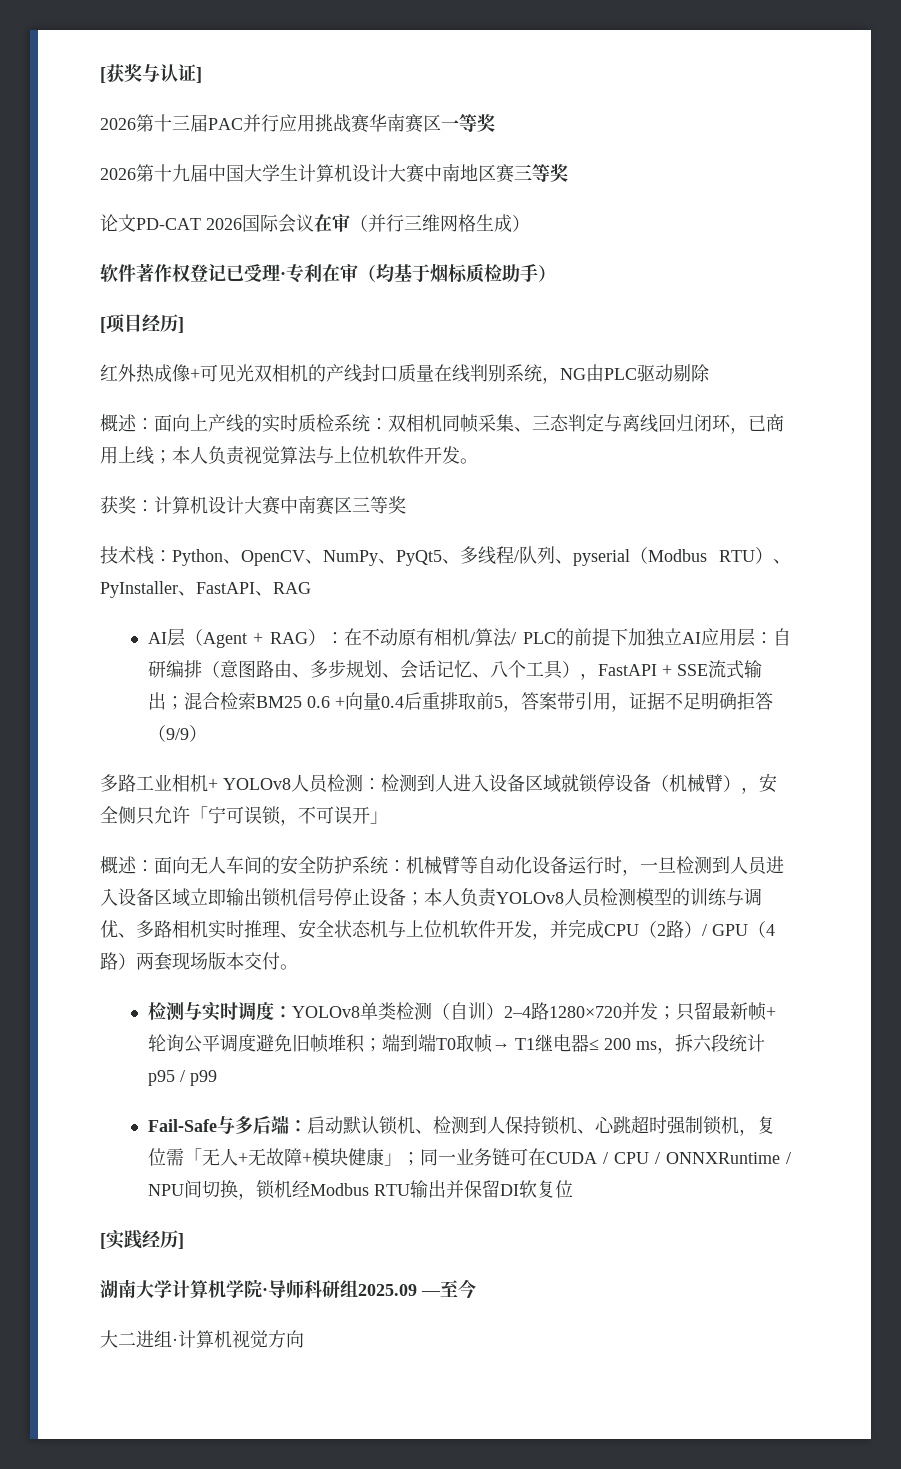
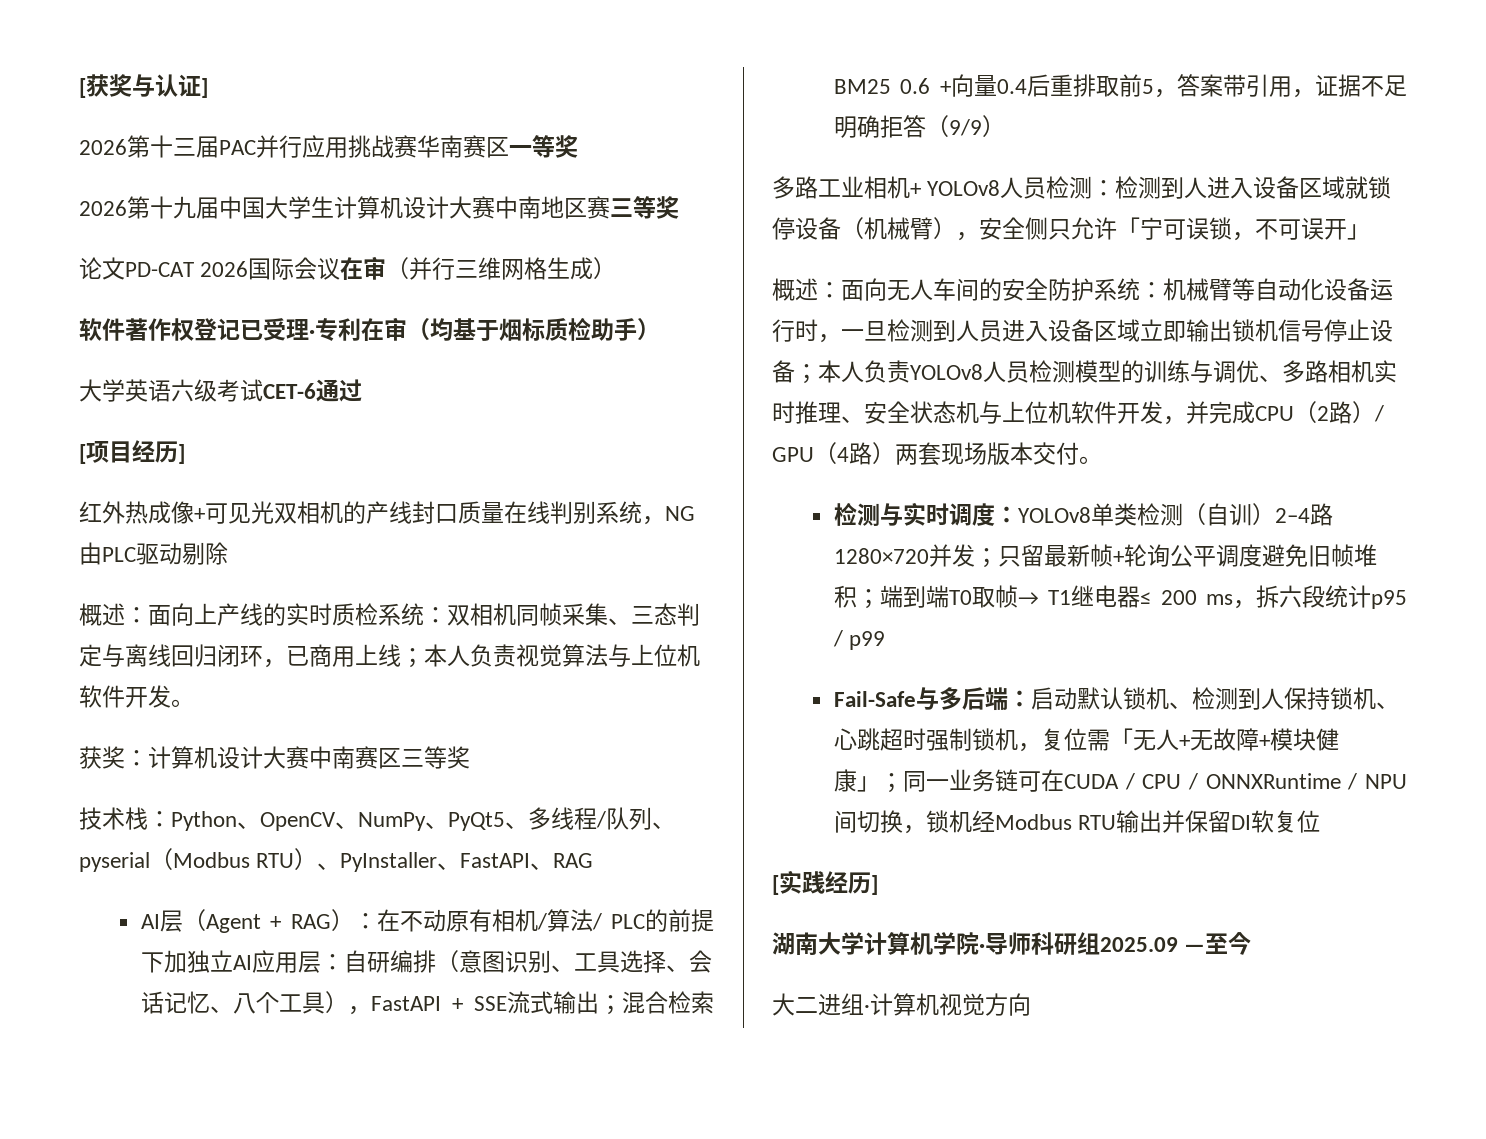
+ 大学英语六级考试CET-6通过
- AI层（Agent + RAG）：在不动原有相机/算法/ PLC的前提下加独立AI应用层：自研编排（意图路由、多步规划、会话记忆、八个工具），FastAPI + SSE流式输出；混合检索BM25 0.6 +向量0.4后重排取前5，答案带引用，证据不足明确拒答（9/9）
+ AI层（Agent + RAG）：在不动原有相机/算法/ PLC的前提下加独立AI应用层：自研编排（意图识别、工具选择、会话记忆、八个工具），FastAPI + SSE流式输出；混合检索BM25 0.6 +向量0.4后重排取前5，答案带引用，证据不足明确拒答（9/9）

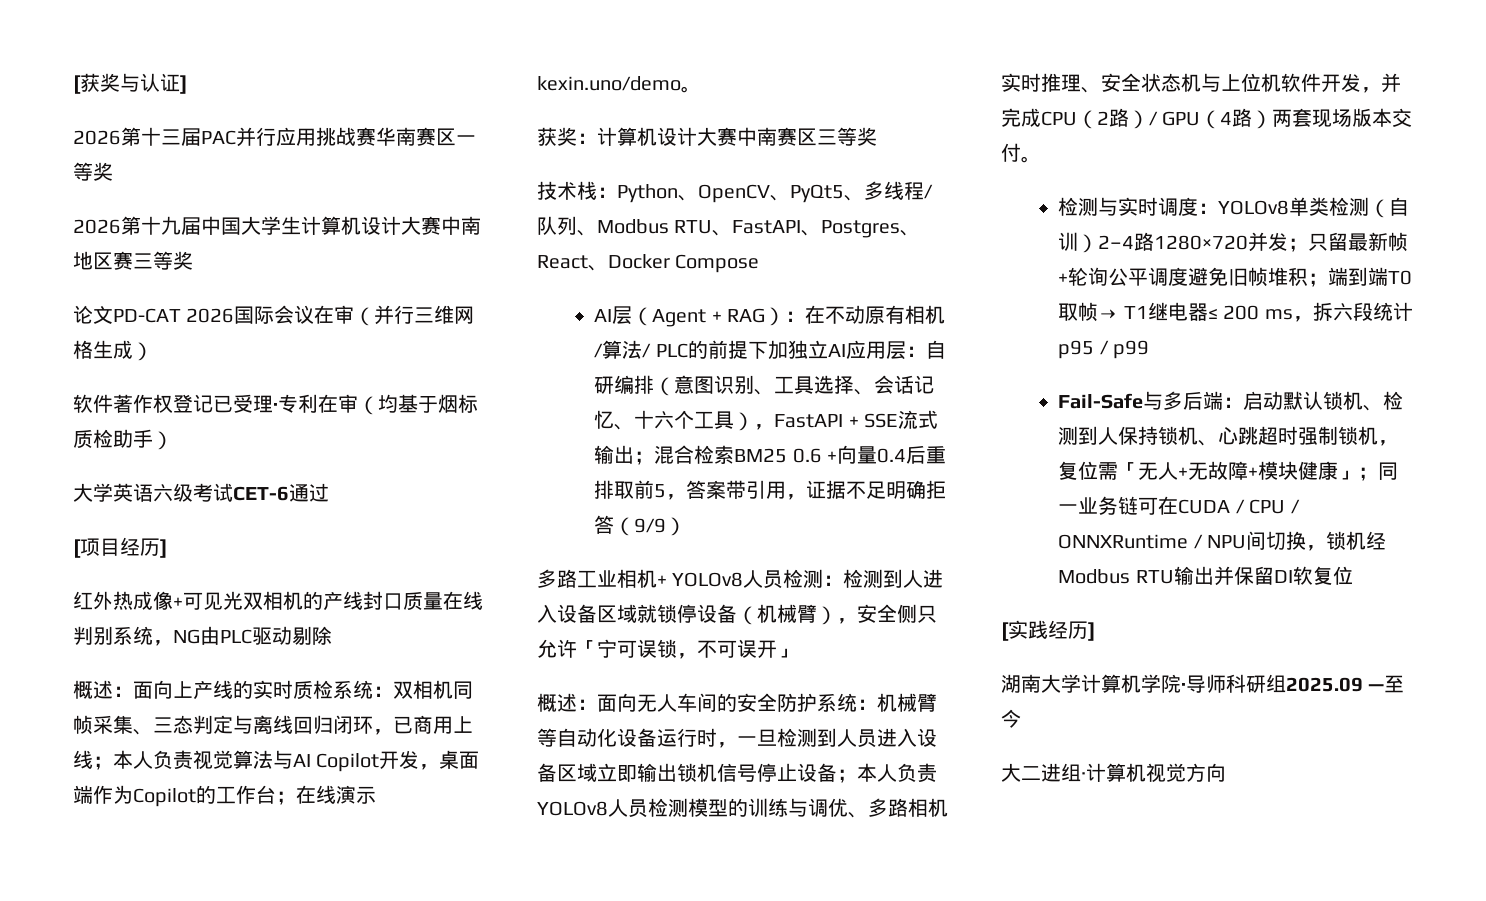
- 概述：面向上产线的实时质检系统：双相机同帧采集、三态判定与离线回归闭环，已商用上线；本人负责视觉算法与上位机软件开发。
+ 概述：面向上产线的实时质检系统：双相机同帧采集、三态判定与离线回归闭环，已商用上线；本人负责视觉算法与AI Copilot开发，桌面端作为Copilot的工作台；在线演示kexin.uno/demo。
- 技术栈：Python、OpenCV、NumPy、PyQt5、多线程/队列、pyserial（Modbus RTU）、PyInstaller、FastAPI、RAG
+ 技术栈：Python、OpenCV、PyQt5、多线程/队列、Modbus RTU、FastAPI、Postgres、React、Docker Compose
- AI层（Agent + RAG）：在不动原有相机/算法/ PLC的前提下加独立AI应用层：自研编排（意图识别、工具选择、会话记忆、八个工具），FastAPI + SSE流式输出；混合检索BM25 0.6 +向量0.4后重排取前5，答案带引用，证据不足明确拒答（9/9）
+ AI层（Agent + RAG）：在不动原有相机/算法/ PLC的前提下加独立AI应用层：自研编排（意图识别、工具选择、会话记忆、十六个工具），FastAPI + SSE流式输出；混合检索BM25 0.6 +向量0.4后重排取前5，答案带引用，证据不足明确拒答（9/9）

